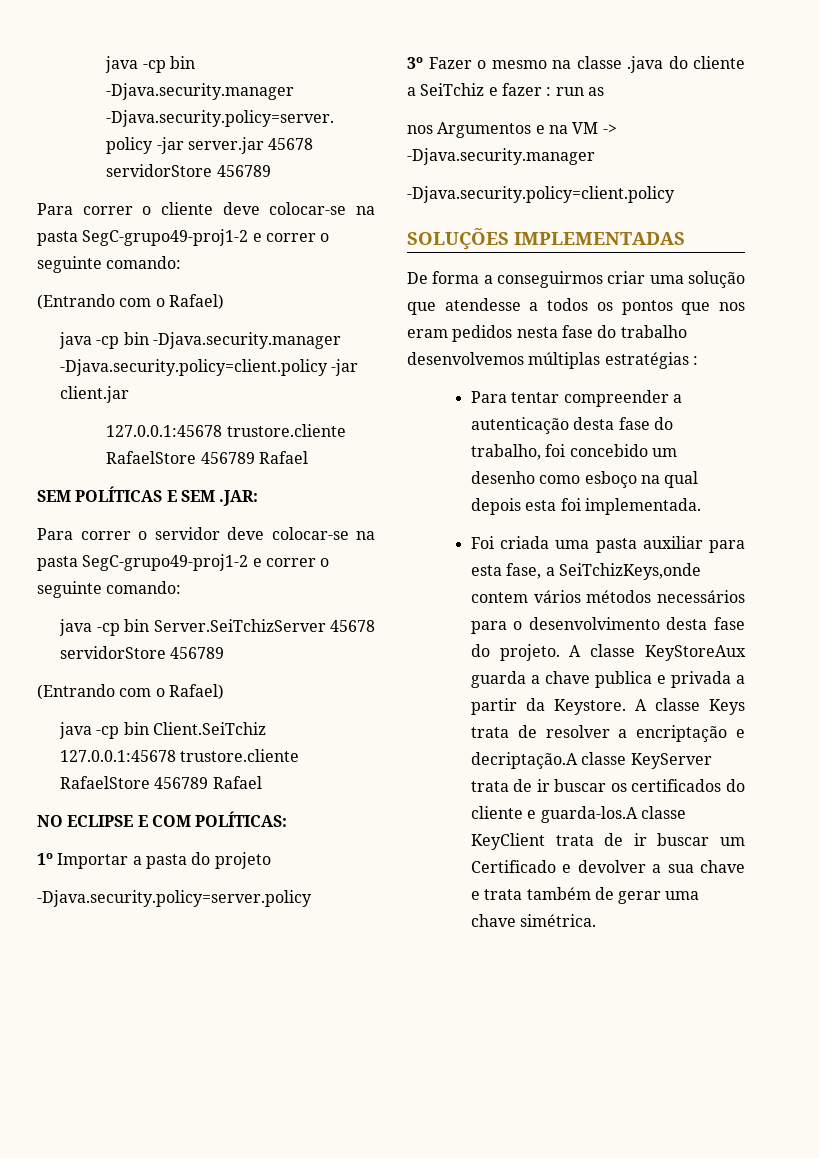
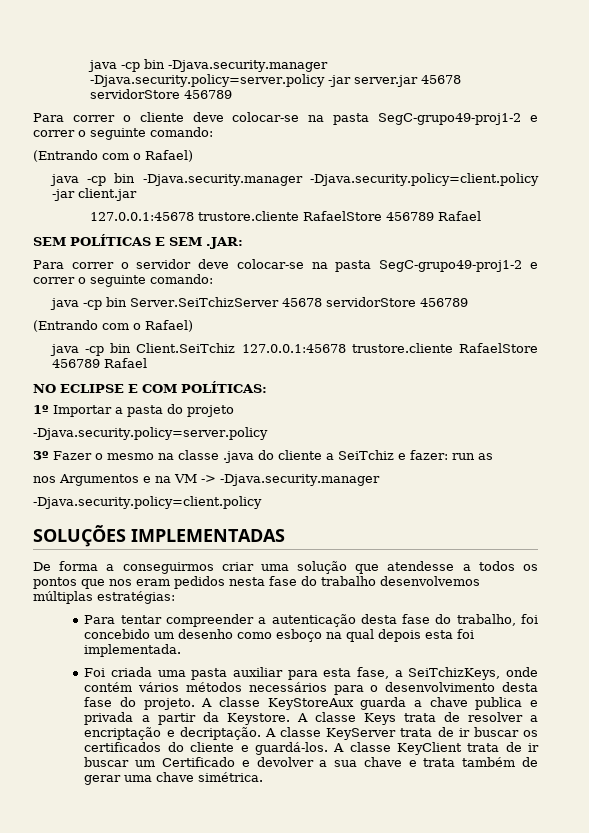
- 3º Fazer o mesmo na classe .java do cliente a SeiTchiz e fazer : run as
+ 3º Fazer o mesmo na classe .java do cliente a SeiTchiz e fazer: run as
- De forma a conseguirmos criar uma solução que atendesse a todos os pontos que nos eram pedidos nesta fase do trabalho desenvolvemos múltiplas estratégias :
+ De forma a conseguirmos criar uma solução que atendesse a todos os pontos que nos eram pedidos nesta fase do trabalho desenvolvemos múltiplas estratégias:
- Foi criada uma pasta auxiliar para esta fase, a SeiTchizKeys,onde contem vários métodos necessários para o desenvolvimento desta fase do projeto.
+ Foi criada uma pasta auxiliar para esta fase, a SeiTchizKeys, onde contém vários métodos necessários para o desenvolvimento desta fase do projeto.
- A classe Keys trata de resolver a encriptação e decriptação.A classe KeyServer trata de ir buscar os certificados do cliente e guarda-los.A classe KeyClient trata de ir buscar um Certificado e devolver a sua chave e trata também de gerar uma chave simétrica.
+ A classe Keys trata de resolver a encriptação e decriptação. A classe KeyServer trata de ir buscar os certificados do cliente e guardá-los. A classe KeyClient trata de ir buscar um Certificado e devolver a sua chave e trata também de gerar uma chave simétrica.

